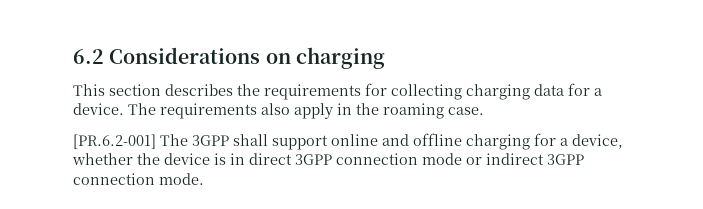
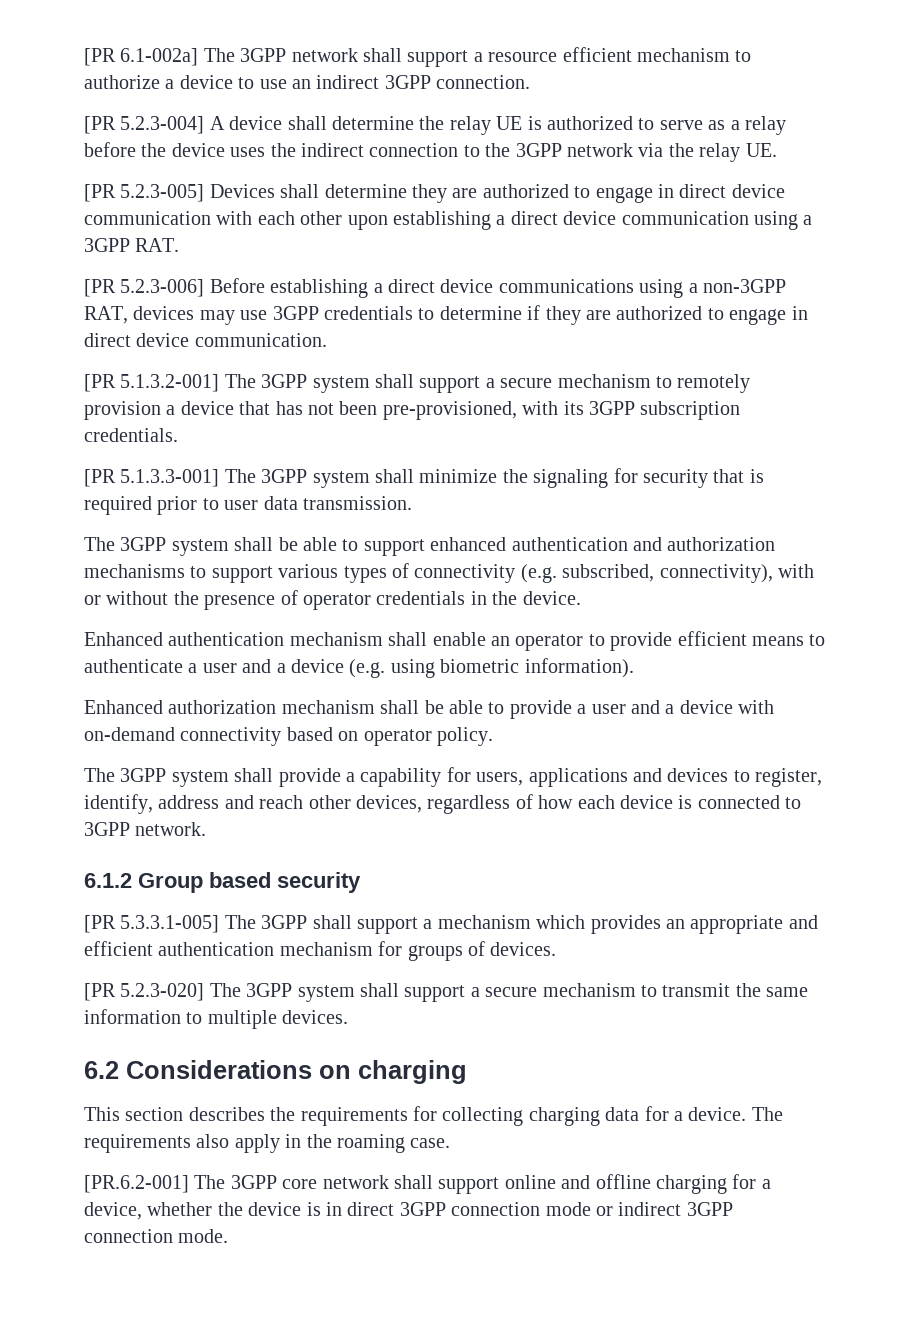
+ [PR 6.1-002a] The 3GPP network shall support a resource efficient mechanism to authorize a device to use an indirect 3GPP connection.
+ [PR 5.2.3-004] A device shall determine the relay UE is authorized to serve as a relay before the device uses the indirect connection to the 3GPP network via the relay UE.
+ [PR 5.2.3-005] Devices shall determine they are authorized to engage in direct device communication with each other upon establishing a direct device communication using a 3GPP RAT.
+ [PR 5.2.3-006] Before establishing a direct device communications using a non-3GPP RAT, devices may use 3GPP credentials to determine if they are authorized to engage in direct device communication.
+ [PR 5.1.3.2-001] The 3GPP system shall support a secure mechanism to remotely provision a device that has not been pre-provisioned, with its 3GPP subscription credentials.
+ [PR 5.1.3.3-001] The 3GPP system shall minimize the signaling for security that is required prior to user data transmission.
+ The 3GPP system shall be able to support enhanced authentication and authorization mechanisms to support various types of connectivity (e.g. subscribed, connectivity), with or without the presence of operator credentials in the device.
+ Enhanced authentication mechanism shall enable an operator to provide efficient means to authenticate a user and a device (e.g. using biometric information).
+ Enhanced authorization mechanism shall be able to provide a user and a device with on-demand connectivity based on operator policy.
+ The 3GPP system shall provide a capability for users, applications and devices to register, identify, address and reach other devices, regardless of how each device is connected to 3GPP network.
+ 6.1.2 Group based security
+ [PR 5.3.3.1-005] The 3GPP shall support a mechanism which provides an appropriate and efficient authentication mechanism for groups of devices.
+ [PR 5.2.3-020] The 3GPP system shall support a secure mechanism to transmit the same information to multiple devices.
- [PR.6.2-001] The 3GPP shall support online and offline charging for a device, whether the device is in direct 3GPP connection mode or indirect 3GPP connection mode.
+ [PR.6.2-001] The 3GPP core network shall support online and offline charging for a device, whether the device is in direct 3GPP connection mode or indirect 3GPP connection mode.

